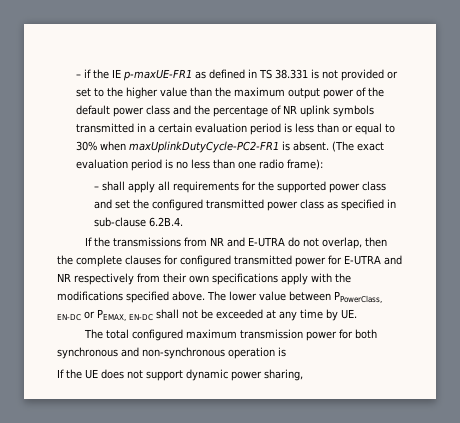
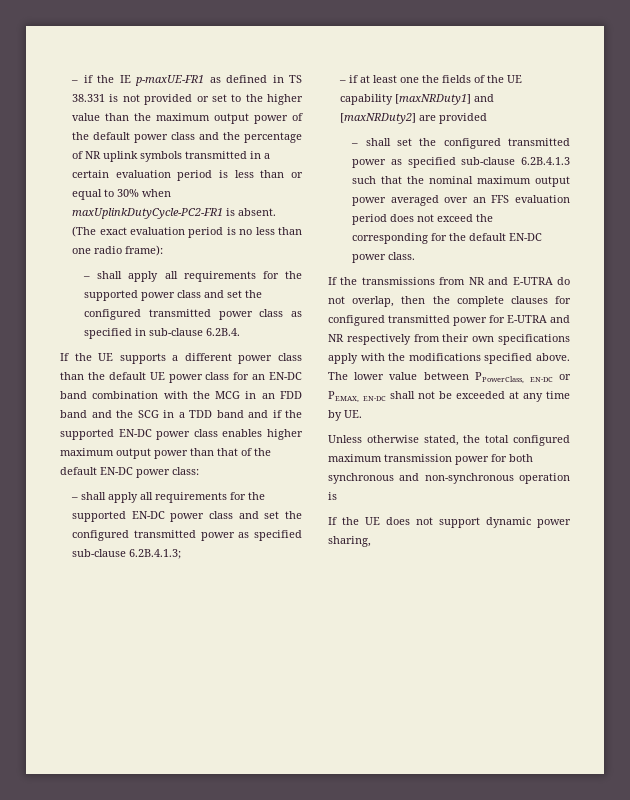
+ If the UE supports a different power class than the default UE power class for an EN-DC band combination with the MCG in an FDD band and the SCG in a TDD band and if the supported EN-DC power class enables higher maximum output power than that of the default EN-DC power class:
+ – shall apply all requirements for the supported EN-DC power class and set the configured transmitted power as specified sub-clause 6.2B.4.1.3;
+ – if at least one the fields of the UE capability [maxNRDuty1] and [maxNRDuty2] are provided
+ – shall set the configured transmitted power as specified sub-clause 6.2B.4.1.3 such that the nominal maximum output power averaged over an FFS evaluation period does not exceed the corresponding for the default EN-DC power class.
- The total configured maximum transmission power for both synchronous and non-synchronous operation is
+ Unless otherwise stated, the total configured maximum transmission power for both synchronous and non-synchronous operation is

